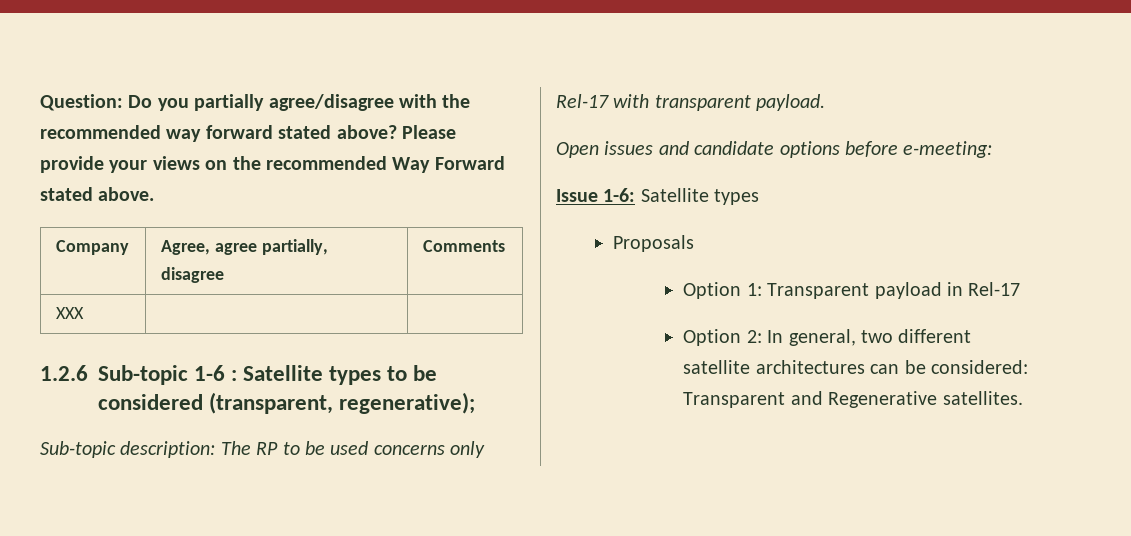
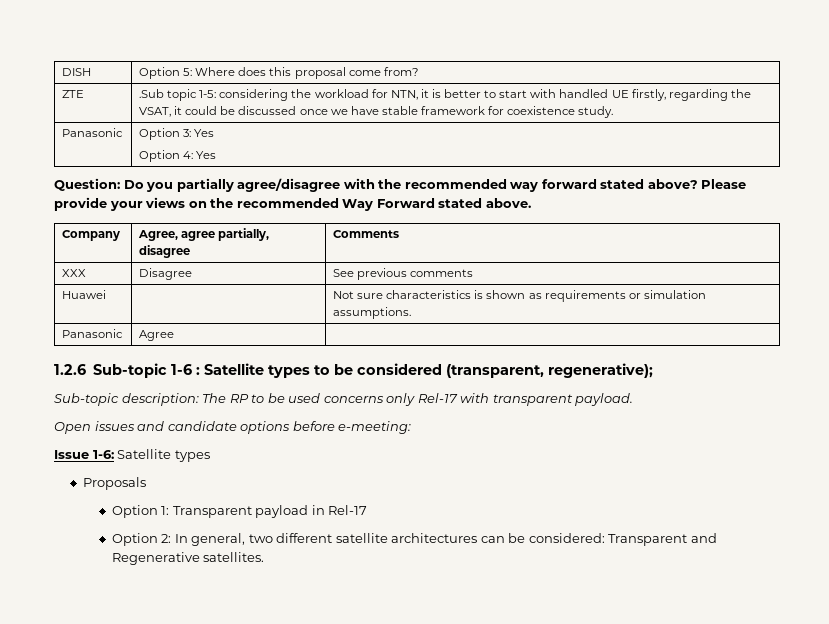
+ DISH | Option 5: Where does this proposal come from?
+ ZTE | .Sub topic 1-5: considering the workload for NTN, it is better to start with handled UE firstly, regarding the VSAT, it could be discussed once we have stable framework for coexistence study.
+ Panasonic | Option 3: Yes
+ Option 4: Yes
- XXX | |
+ XXX | Disagree | See previous comments
+ Huawei | | Not sure characteristics is shown as requirements or simulation assumptions.
+ Panasonic | Agree |

